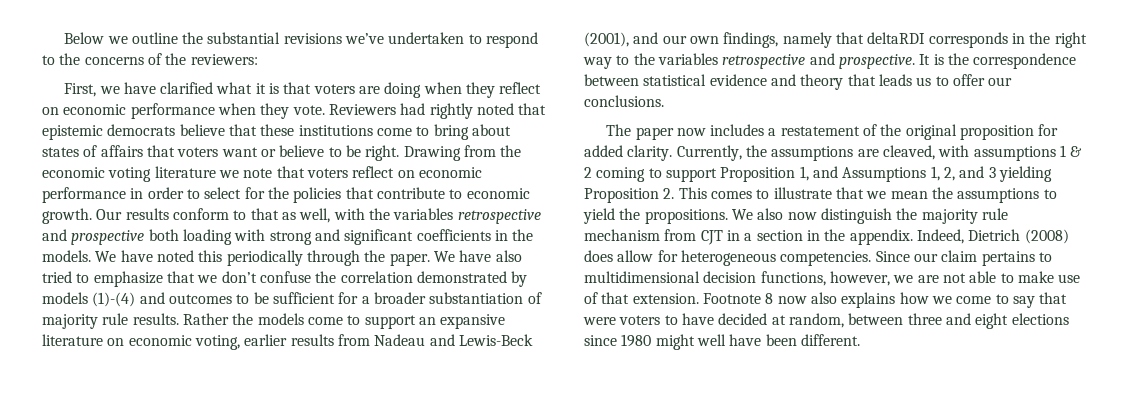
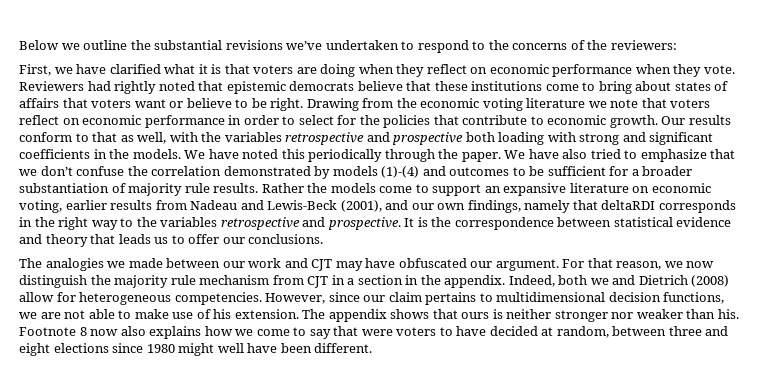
- The paper now includes a restatement of the original proposition for added clarity. Currently, the assumptions are cleaved, with assumptions 1 & 2 coming to support Proposition 1, and Assumptions 1, 2, and 3 yielding Proposition 2. This comes to illustrate that we mean the assumptions to yield the propositions. We also now distinguish the majority rule mechanism from CJT in a section in the appendix.
+ The analogies we made between our work and CJT may have obfuscated our argument. For that reason, we now distinguish the majority rule mechanism from CJT in a section in the appendix.
- Indeed, Dietrich (2008) does allow for heterogeneous competencies.
+ Indeed, both we and Dietrich (2008) allow for heterogeneous competencies.
- Since our claim pertains to multidimensional decision functions, however, we are not able to make use of that extension.
+ However, since our claim pertains to multidimensional decision functions, we are not able to make use of his extension. The appendix shows that ours is neither stronger nor weaker than his.

